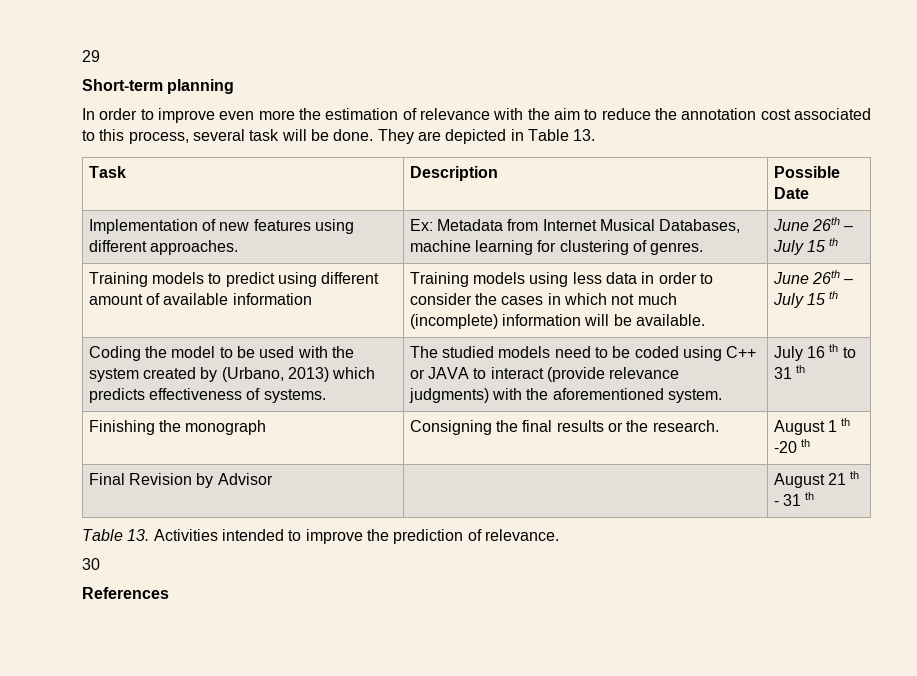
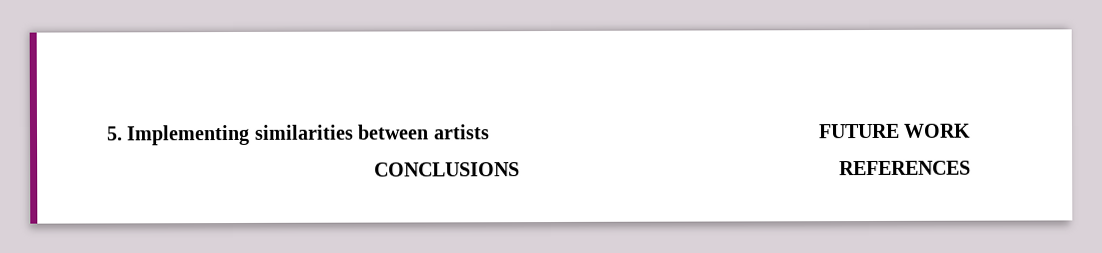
- 29
- Short-term planning
- In order to improve even more the estimation of relevance with the aim to reduce the annotation cost associated to this process, several task will be done. They are depicted in Table 13.
- Task | Description | Possible Date
- Implementation of new features using different approaches. | Ex: Metadata from Internet Musical Databases, machine learning for clustering of genres. | June 26th – July 15 th
- Training models to predict using different amount of available information | Training models using less data in order to consider the cases in which not much (incomplete) information will be available. | June 26th – July 15 th
- Coding the model to be used with the system created by (Urbano, 2013) which predicts effectiveness of systems. | The studied models need to be coded using C++ or JAVA to interact (provide relevance judgments) with the aforementioned system. | July 16 th to 31 th
- Finishing the monograph | Consigning the final results or the research. | August 1 th -20 th
- Final Revision by Advisor | | August 21 th - 31 th
- Table 13. Activities intended to improve the prediction of relevance.
- 30
- References
+ 5. Implementing similarities between artists
+ CONCLUSIONS
+ FUTURE WORK
+ REFERENCES

